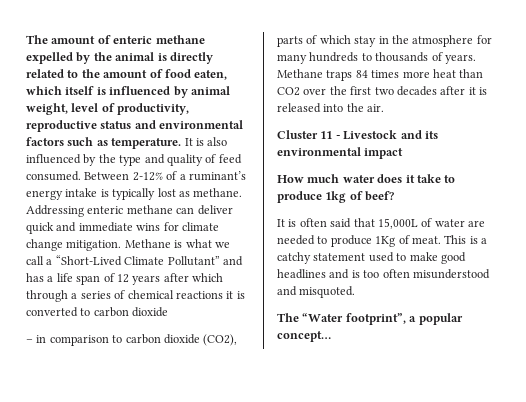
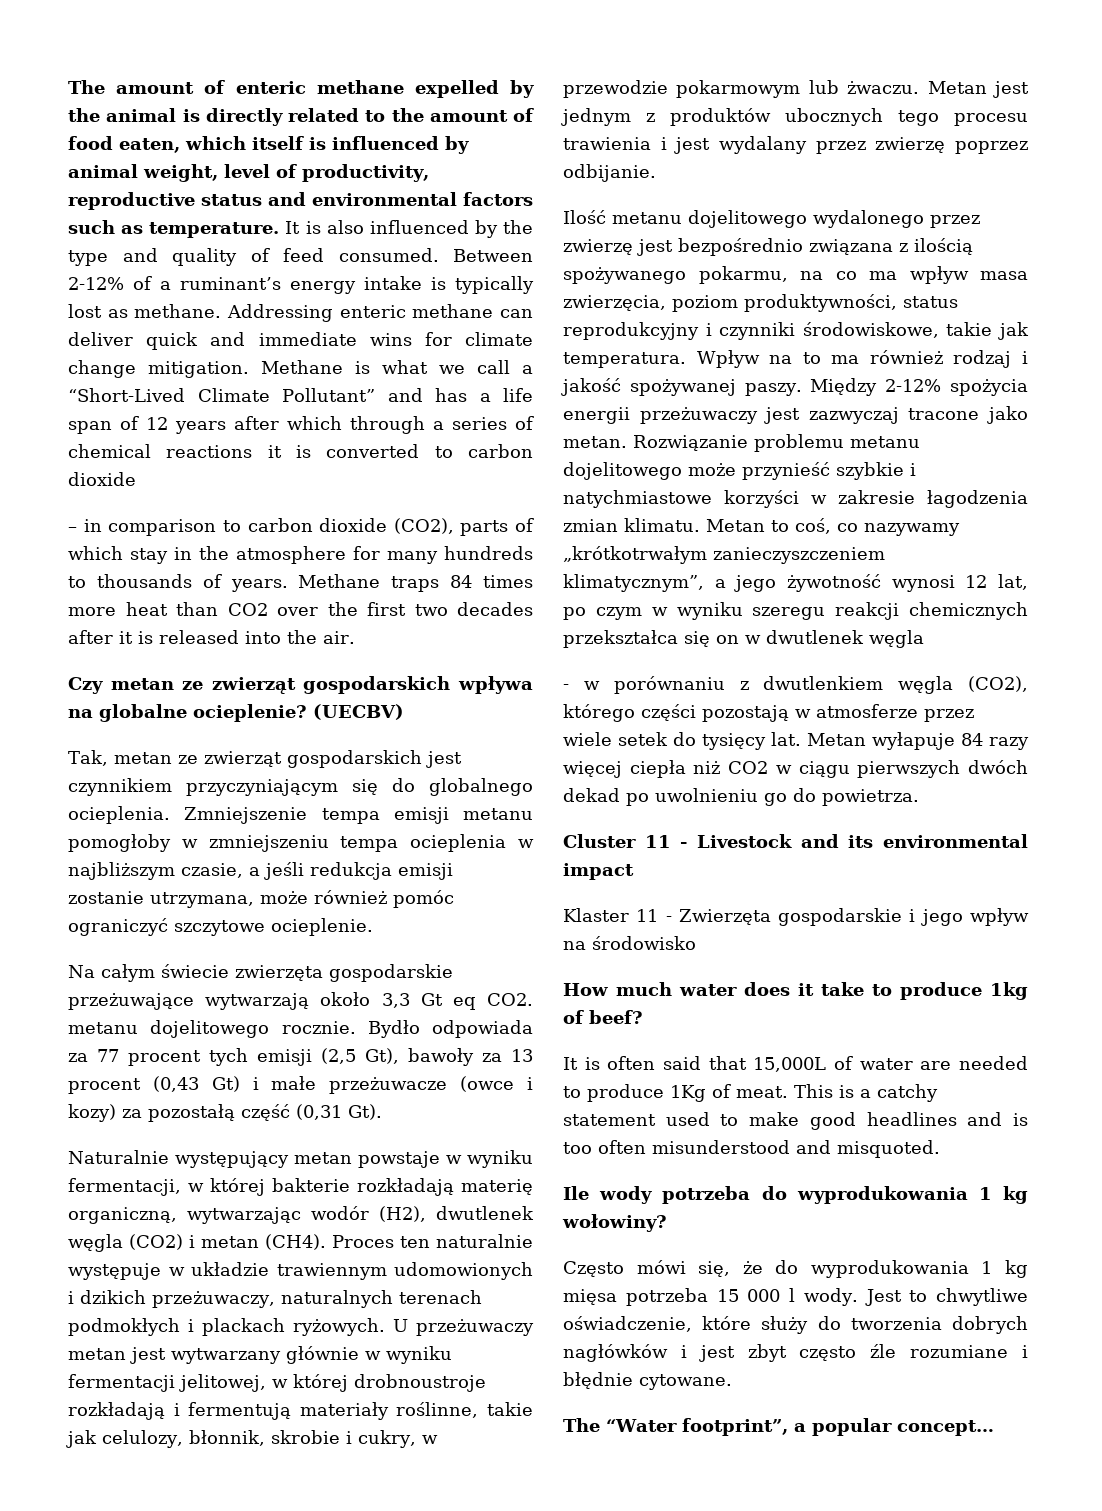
+ Czy metan ze zwierząt gospodarskich wpływa na globalne ocieplenie? (UECBV)
+ Tak, metan ze zwierząt gospodarskich jest czynnikiem przyczyniającym się do globalnego ocieplenia. Zmniejszenie tempa emisji metanu pomogłoby w zmniejszeniu tempa ocieplenia w najbliższym czasie, a jeśli redukcja emisji zostanie utrzymana, może również pomóc ograniczyć szczytowe ocieplenie.
+ Na całym świecie zwierzęta gospodarskie przeżuwające wytwarzają około 3,3 Gt eq CO2. metanu dojelitowego rocznie. Bydło odpowiada za 77 procent tych emisji (2,5 Gt), bawoły za 13 procent (0,43 Gt) i małe przeżuwacze (owce i kozy) za pozostałą część (0,31 Gt).
+ Naturalnie występujący metan powstaje w wyniku fermentacji, w której bakterie rozkładają materię organiczną, wytwarzając wodór (H2), dwutlenek węgla (CO2) i metan (CH4). Proces ten naturalnie występuje w układzie trawiennym udomowionych i dzikich przeżuwaczy, naturalnych terenach podmokłych i plackach ryżowych. U przeżuwaczy metan jest wytwarzany głównie w wyniku fermentacji jelitowej, w której drobnoustroje rozkładają i fermentują materiały roślinne, takie jak celulozy, błonnik, skrobie i cukry, w przewodzie pokarmowym lub żwaczu. Metan jest jednym z produktów ubocznych tego procesu trawienia i jest wydalany przez zwierzę poprzez odbijanie.
+ Ilość metanu dojelitowego wydalonego przez zwierzę jest bezpośrednio związana z ilością spożywanego pokarmu, na co ma wpływ masa zwierzęcia, poziom produktywności, status reprodukcyjny i czynniki środowiskowe, takie jak temperatura. Wpływ na to ma również rodzaj i jakość spożywanej paszy. Między 2-12% spożycia energii przeżuwaczy jest zazwyczaj tracone jako metan. Rozwiązanie problemu metanu dojelitowego może przynieść szybkie i natychmiastowe korzyści w zakresie łagodzenia zmian klimatu. Metan to coś, co nazywamy „krótkotrwałym zanieczyszczeniem klimatycznym”, a jego żywotność wynosi 12 lat, po czym w wyniku szeregu reakcji chemicznych przekształca się on w dwutlenek węgla
+ - w porównaniu z dwutlenkiem węgla (CO2), którego części pozostają w atmosferze przez wiele setek do tysięcy lat. Metan wyłapuje 84 razy więcej ciepła niż CO2 w ciągu pierwszych dwóch dekad po uwolnieniu go do powietrza.
+ Klaster 11 - Zwierzęta gospodarskie i jego wpływ na środowisko
+ Ile wody potrzeba do wyprodukowania 1 kg wołowiny?
+ Często mówi się, że do wyprodukowania 1 kg mięsa potrzeba 15 000 l wody. Jest to chwytliwe oświadczenie, które służy do tworzenia dobrych nagłówków i jest zbyt często źle rozumiane i błędnie cytowane.

